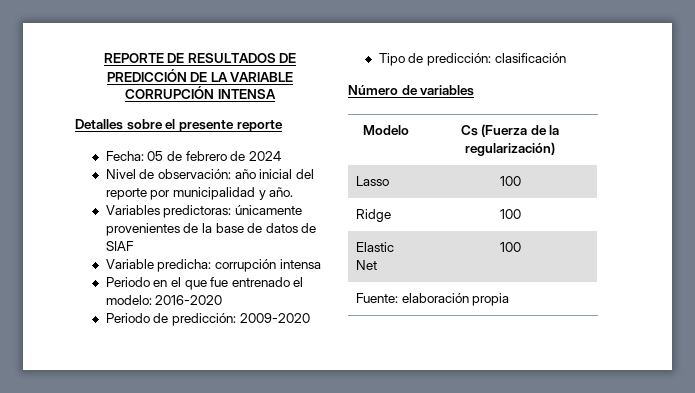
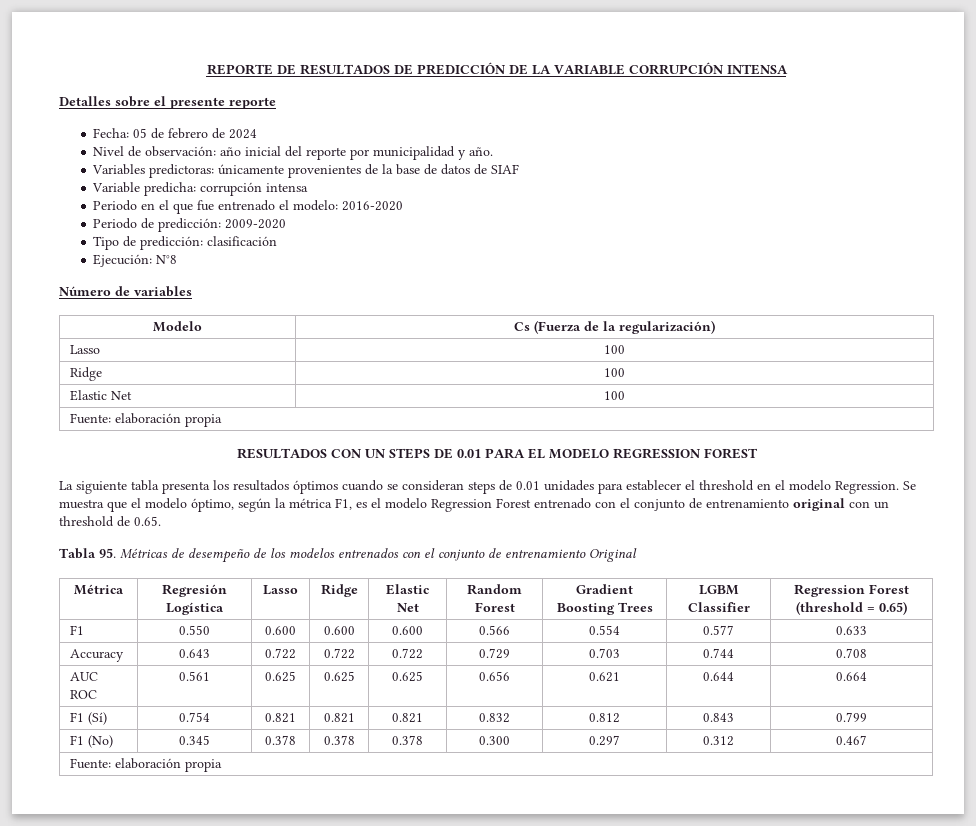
+ Ejecución: N°8
+ RESULTADOS CON UN STEPS DE 0.01 PARA EL MODELO REGRESSION FOREST
+ La siguiente tabla presenta los resultados óptimos cuando se consideran steps de 0.01 unidades para establecer el threshold en el modelo Regression. Se muestra que el modelo óptimo, según la métrica F1, es el modelo Regression Forest entrenado con el conjunto de entrenamiento original con un threshold de 0.65.
+ Tabla 95. Métricas de desempeño de los modelos entrenados con el conjunto de entrenamiento Original
+ Métrica | Regresión Logística | Lasso | Ridge | Elastic Net | Random Forest | Gradient Boosting Trees | LGBM Classifier | Regression Forest (threshold = 0.65)
+ F1 | 0.550 | 0.600 | 0.600 | 0.600 | 0.566 | 0.554 | 0.577 | 0.633
+ Accuracy | 0.643 | 0.722 | 0.722 | 0.722 | 0.729 | 0.703 | 0.744 | 0.708
+ AUC ROC | 0.561 | 0.625 | 0.625 | 0.625 | 0.656 | 0.621 | 0.644 | 0.664
+ F1 (Sí) | 0.754 | 0.821 | 0.821 | 0.821 | 0.832 | 0.812 | 0.843 | 0.799
+ F1 (No) | 0.345 | 0.378 | 0.378 | 0.378 | 0.300 | 0.297 | 0.312 | 0.467
+ Fuente: elaboración propia

